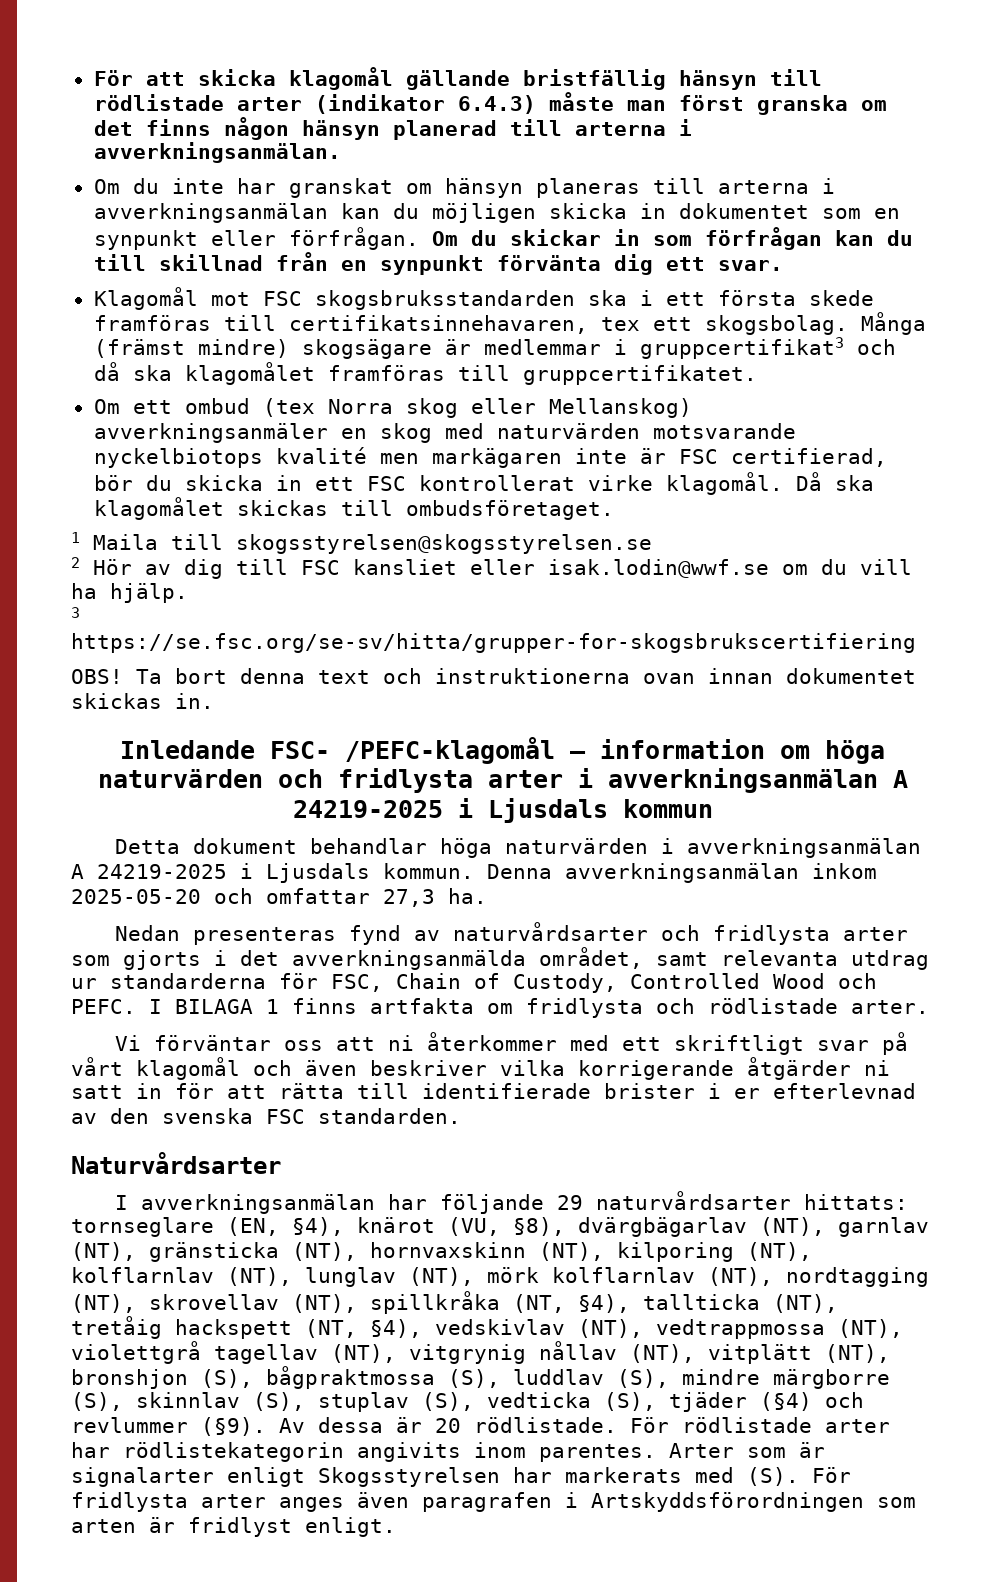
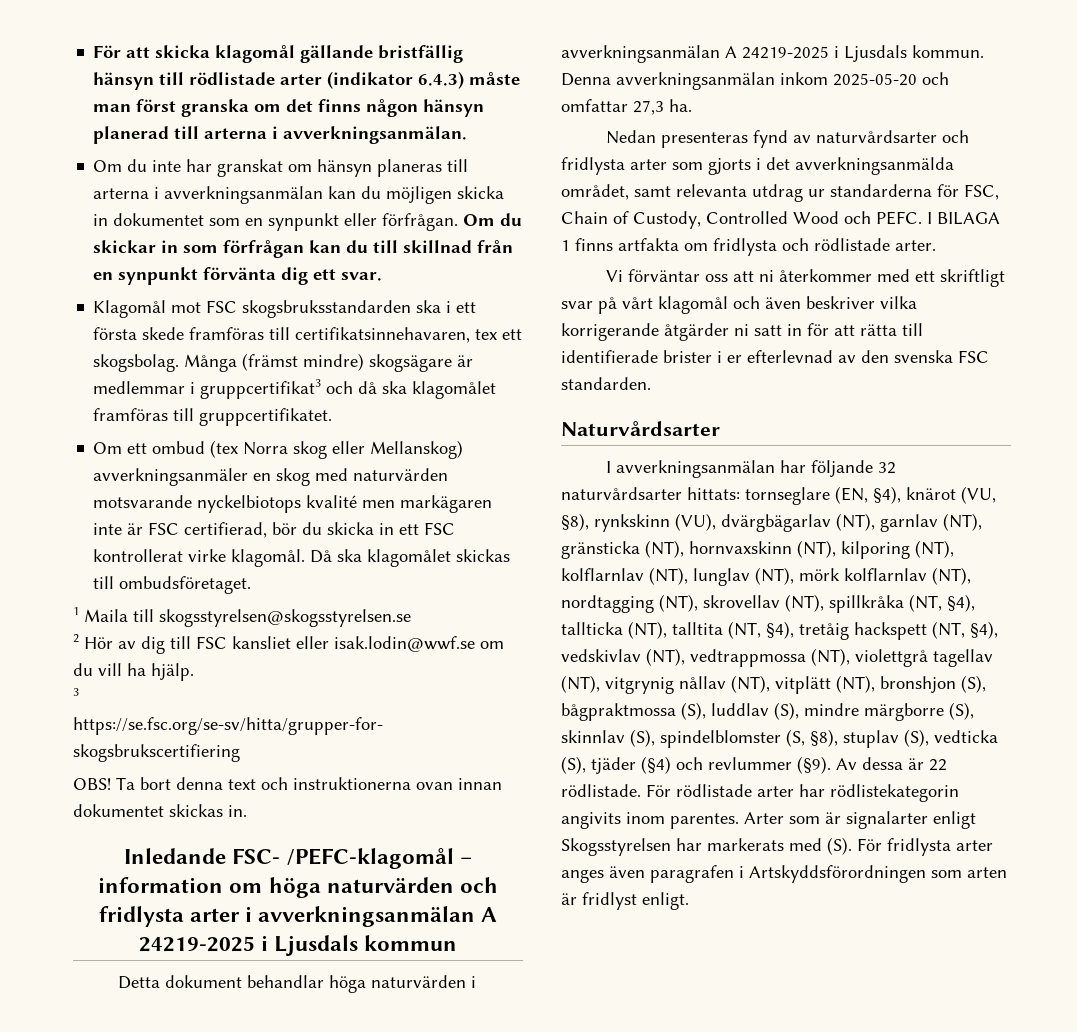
- I avverkningsanmälan har följande 29 naturvårdsarter hittats:
+ I avverkningsanmälan har följande 32 naturvårdsarter hittats:
- tornseglare (EN, §4), knärot (VU, §8), dvärgbägarlav (NT), garnlav (NT), gränsticka (NT), hornvaxskinn (NT), kilporing (NT), kolflarnlav (NT), lunglav (NT), mörk kolflarnlav (NT), nordtagging (NT), skrovellav (NT), spillkråka (NT, §4), tallticka (NT), tretåig hackspett (NT, §4), vedskivlav (NT), vedtrappmossa (NT), violettgrå tagellav (NT), vitgrynig nållav (NT), vitplätt (NT), bronshjon (S), bågpraktmossa (S), luddlav (S), mindre märgborre (S), skinnlav (S), stuplav (S), vedticka (S), tjäder (§4) och revlummer (§9).
+ tornseglare (EN, §4), knärot (VU, §8), rynkskinn (VU), dvärgbägarlav (NT), garnlav (NT), gränsticka (NT), hornvaxskinn (NT), kilporing (NT), kolflarnlav (NT), lunglav (NT), mörk kolflarnlav (NT), nordtagging (NT), skrovellav (NT), spillkråka (NT, §4), tallticka (NT), talltita (NT, §4), tretåig hackspett (NT, §4), vedskivlav (NT), vedtrappmossa (NT), violettgrå tagellav (NT), vitgrynig nållav (NT), vitplätt (NT), bronshjon (S), bågpraktmossa (S), luddlav (S), mindre märgborre (S), skinnlav (S), spindelblomster (S, §8), stuplav (S), vedticka (S), tjäder (§4) och revlummer (§9).
- Av dessa är 20 rödlistade.
+ Av dessa är 22 rödlistade.

